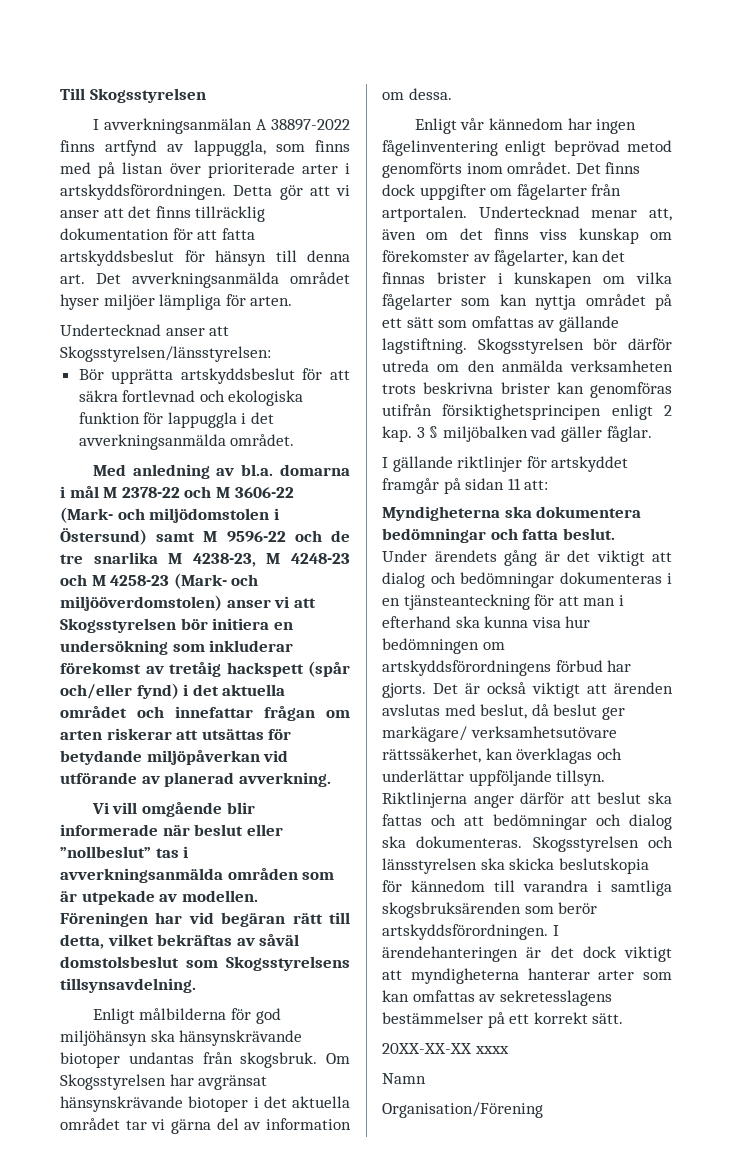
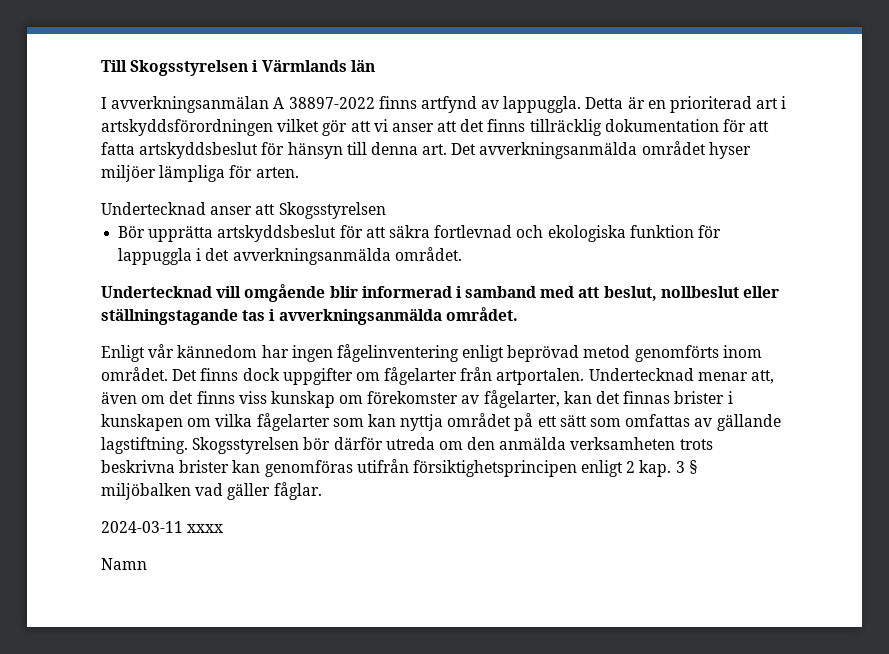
- Till Skogsstyrelsen
+ Till Skogsstyrelsen i Värmlands län
- I avverkningsanmälan A 38897-2022 finns artfynd av lappuggla, som finns med på listan över prioriterade arter i artskyddsförordningen. Detta gör att vi anser att det finns tillräcklig dokumentation för att fatta artskyddsbeslut för hänsyn till denna art. Det avverkningsanmälda området hyser miljöer lämpliga för arten.
+ I avverkningsanmälan A 38897-2022 finns artfynd av lappuggla. Detta är en prioriterad art i artskyddsförordningen vilket gör att vi anser att det finns tillräcklig dokumentation för att fatta artskyddsbeslut för hänsyn till denna art. Det avverkningsanmälda området hyser miljöer lämpliga för arten.
- Undertecknad anser att Skogsstyrelsen/länsstyrelsen:
+ Undertecknad anser att Skogsstyrelsen
- Med anledning av bl.a. domarna i mål M 2378-22 och M 3606-22 (Mark- och miljödomstolen i Östersund) samt M 9596-22 och de tre snarlika M 4238-23, M 4248-23 och M 4258-23 (Mark- och miljööverdomstolen) anser vi att Skogsstyrelsen bör initiera en undersökning som inkluderar förekomst av tretåig hackspett (spår och/eller fynd) i det aktuella området och innefattar frågan om arten riskerar att utsättas för betydande miljöpåverkan vid utförande av planerad avverkning.
- Vi vill omgående blir informerade när beslut eller ”nollbeslut” tas i avverkningsanmälda områden som är utpekade av modellen. Föreningen har vid begäran rätt till detta, vilket bekräftas av såväl domstolsbeslut som Skogsstyrelsens tillsynsavdelning.
- Enligt målbilderna för god miljöhänsyn ska hänsynskrävande biotoper undantas från skogsbruk. Om Skogsstyrelsen har avgränsat hänsynskrävande biotoper i det aktuella området tar vi gärna del av information om dessa.
+ Undertecknad vill omgående blir informerad i samband med att beslut, nollbeslut eller ställningstagande tas i avverkningsanmälda området.
- I gällande riktlinjer för artskyddet framgår på sidan 11 att:
- Myndigheterna ska dokumentera bedömningar och fatta beslut.
- Under ärendets gång är det viktigt att dialog och bedömningar dokumenteras i en tjänsteanteckning för att man i efterhand ska kunna visa hur bedömningen om artskyddsförordningens förbud har gjorts. Det är också viktigt att ärenden avslutas med beslut, då beslut ger markägare/ verksamhetsutövare rättssäkerhet, kan överklagas och underlättar uppföljande tillsyn. Riktlinjerna anger därför att beslut ska fattas och att bedömningar och dialog ska dokumenteras. Skogsstyrelsen och länsstyrelsen ska skicka beslutskopia för kännedom till varandra i samtliga skogsbruksärenden som berör artskyddsförordningen. I ärendehanteringen är det dock viktigt att myndigheterna hanterar arter som kan omfattas av sekretesslagens bestämmelser på ett korrekt sätt.
- 20XX-XX-XX xxxx
+ 2024-03-11 xxxx
- Organisation/Förening

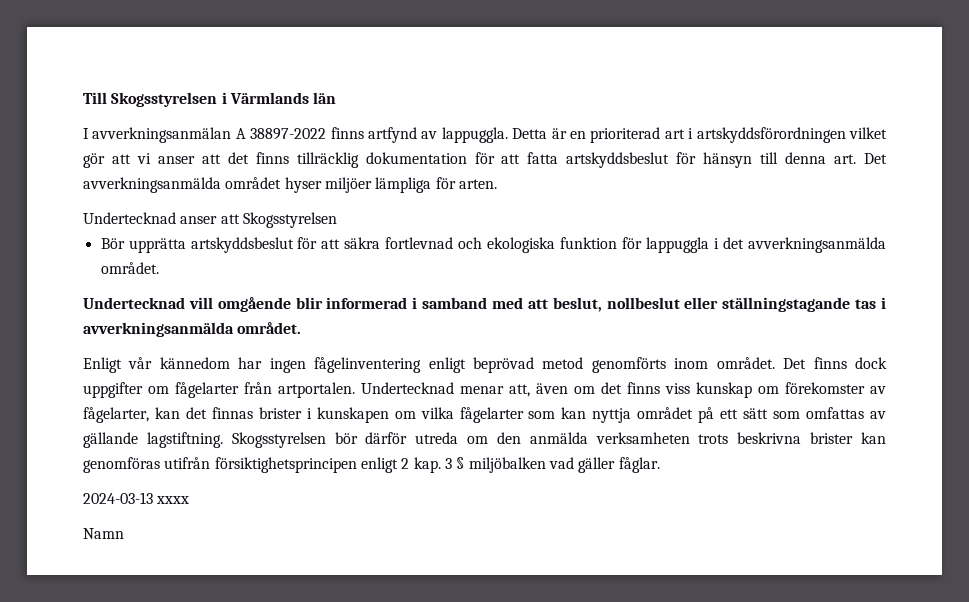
- 2024-03-11 xxxx
+ 2024-03-13 xxxx

